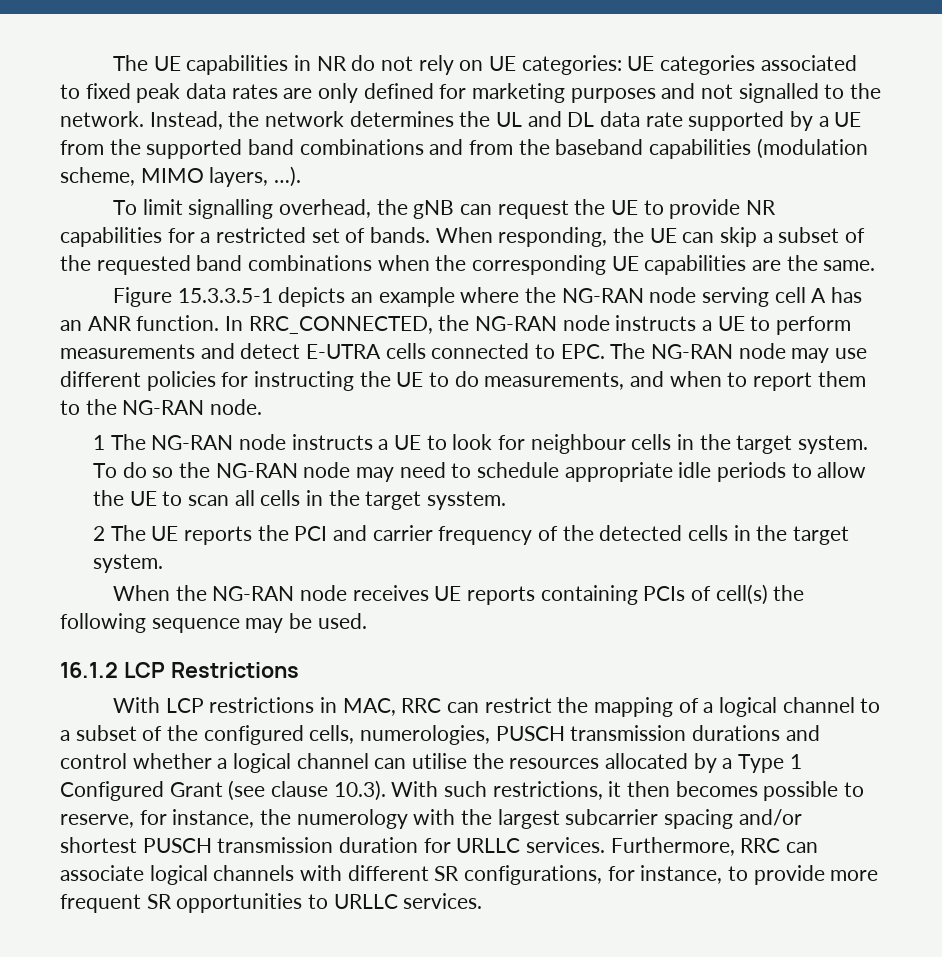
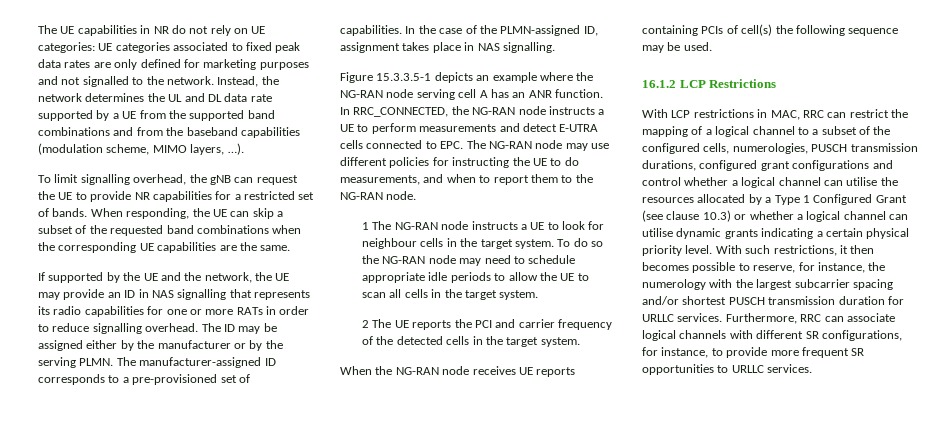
+ If supported by the UE and the network, the UE may provide an ID in NAS signalling that represents its radio capabilities for one or more RATs in order to reduce signalling overhead. The ID may be assigned either by the manufacturer or by the serving PLMN. The manufacturer-assigned ID corresponds to a pre-provisioned set of capabilities. In the case of the PLMN-assigned ID, assignment takes place in NAS signalling.
- To do so the NG-RAN node may need to schedule appropriate idle periods to allow the UE to scan all cells in the target sysstem.
+ To do so the NG-RAN node may need to schedule appropriate idle periods to allow the UE to scan all cells in the target system.
- With LCP restrictions in MAC, RRC can restrict the mapping of a logical channel to a subset of the configured cells, numerologies, PUSCH transmission durations and control whether a logical channel can utilise the resources allocated by a Type 1 Configured Grant (see clause 10.3). With such restrictions, it then becomes possible to reserve, for instance, the numerology with the largest subcarrier spacing and/or shortest PUSCH transmission duration for URLLC services.
+ With LCP restrictions in MAC, RRC can restrict the mapping of a logical channel to a subset of the configured cells, numerologies, PUSCH transmission durations, configured grant configurations and control whether a logical channel can utilise the resources allocated by a Type 1 Configured Grant (see clause 10.3) or whether a logical channel can utilise dynamic grants indicating a certain physical priority level. With such restrictions, it then becomes possible to reserve, for instance, the numerology with the largest subcarrier spacing and/or shortest PUSCH transmission duration for URLLC services.

